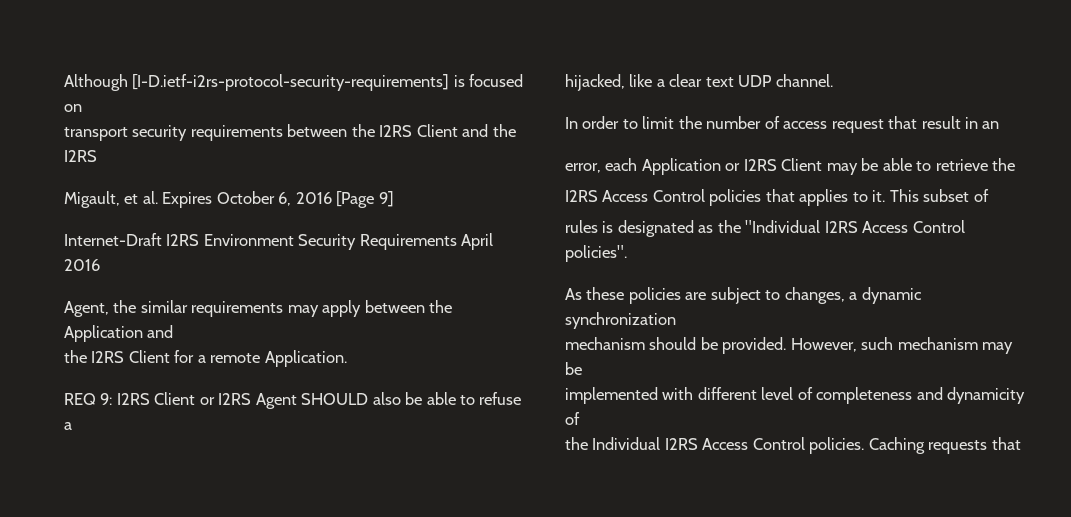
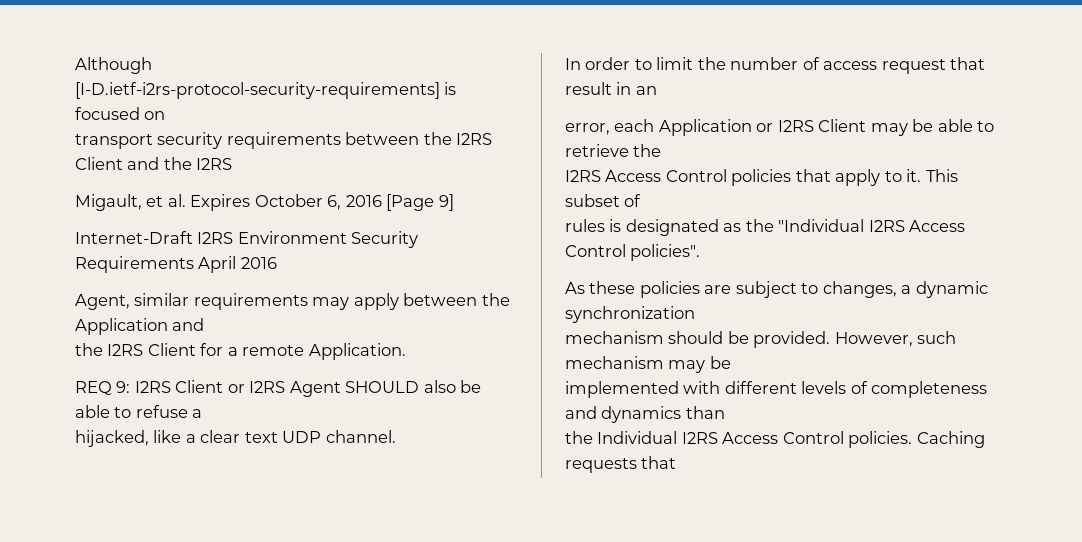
- Agent, the similar requirements may apply between the Application and
+ Agent, similar requirements may apply between the Application and
- I2RS Access Control policies that applies to it.
+ I2RS Access Control policies that apply to it.
- implemented with different level of completeness and dynamicity of
+ implemented with different levels of completeness and dynamics than

